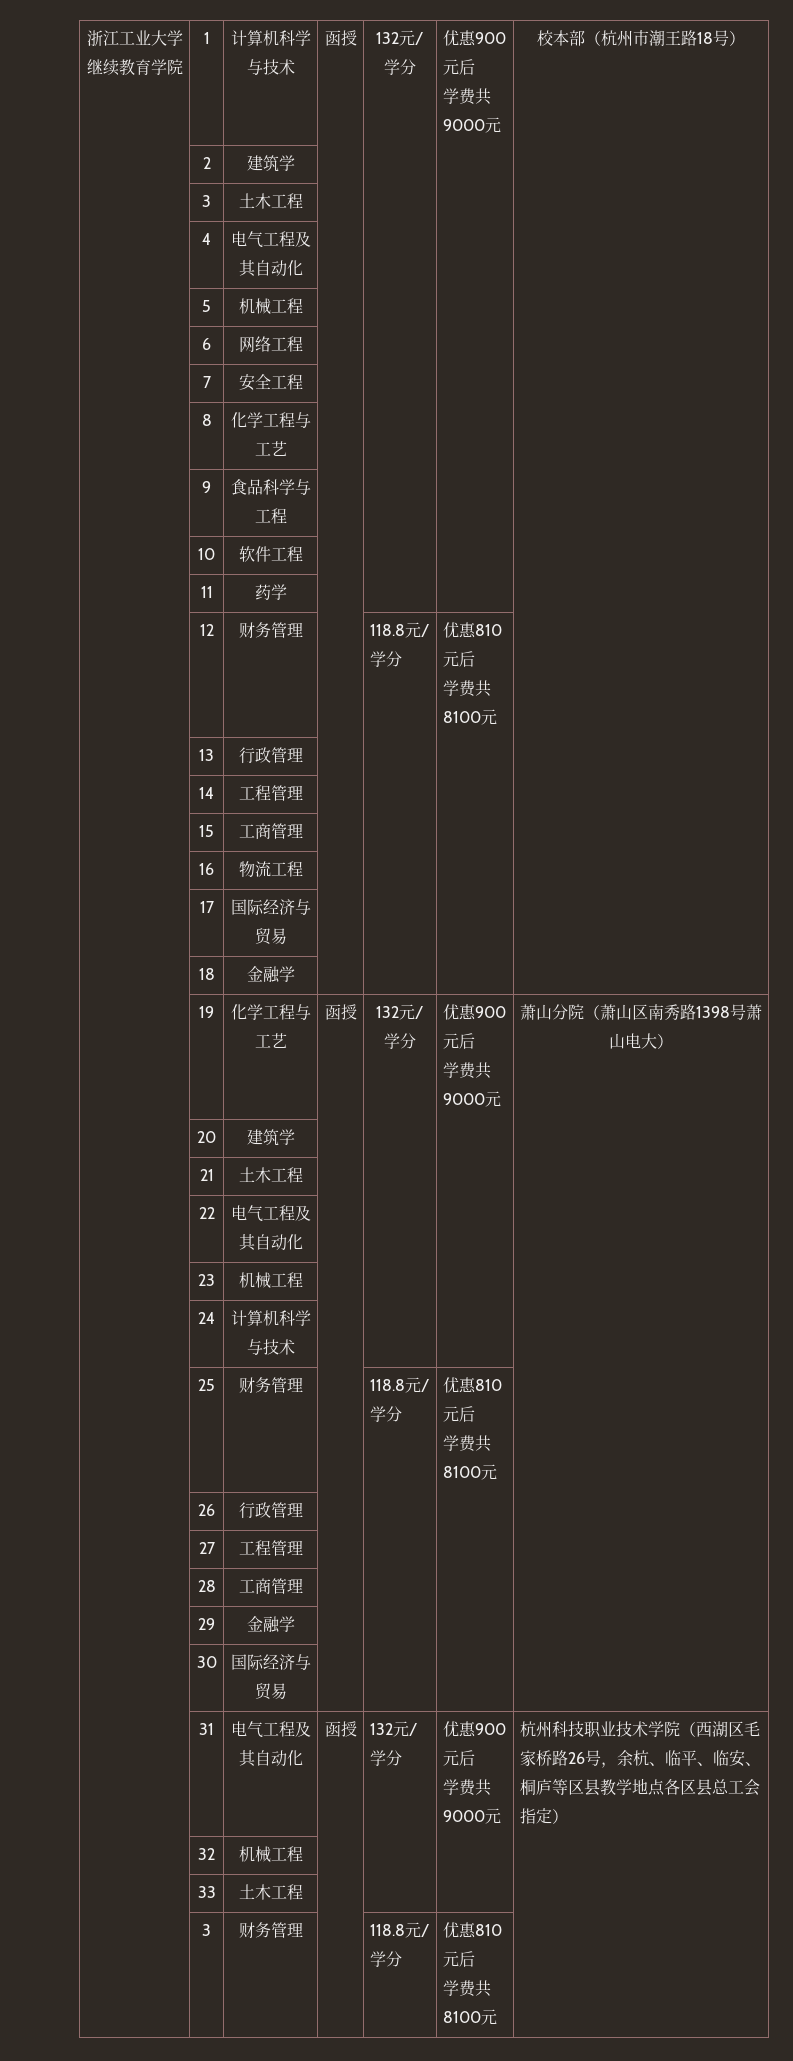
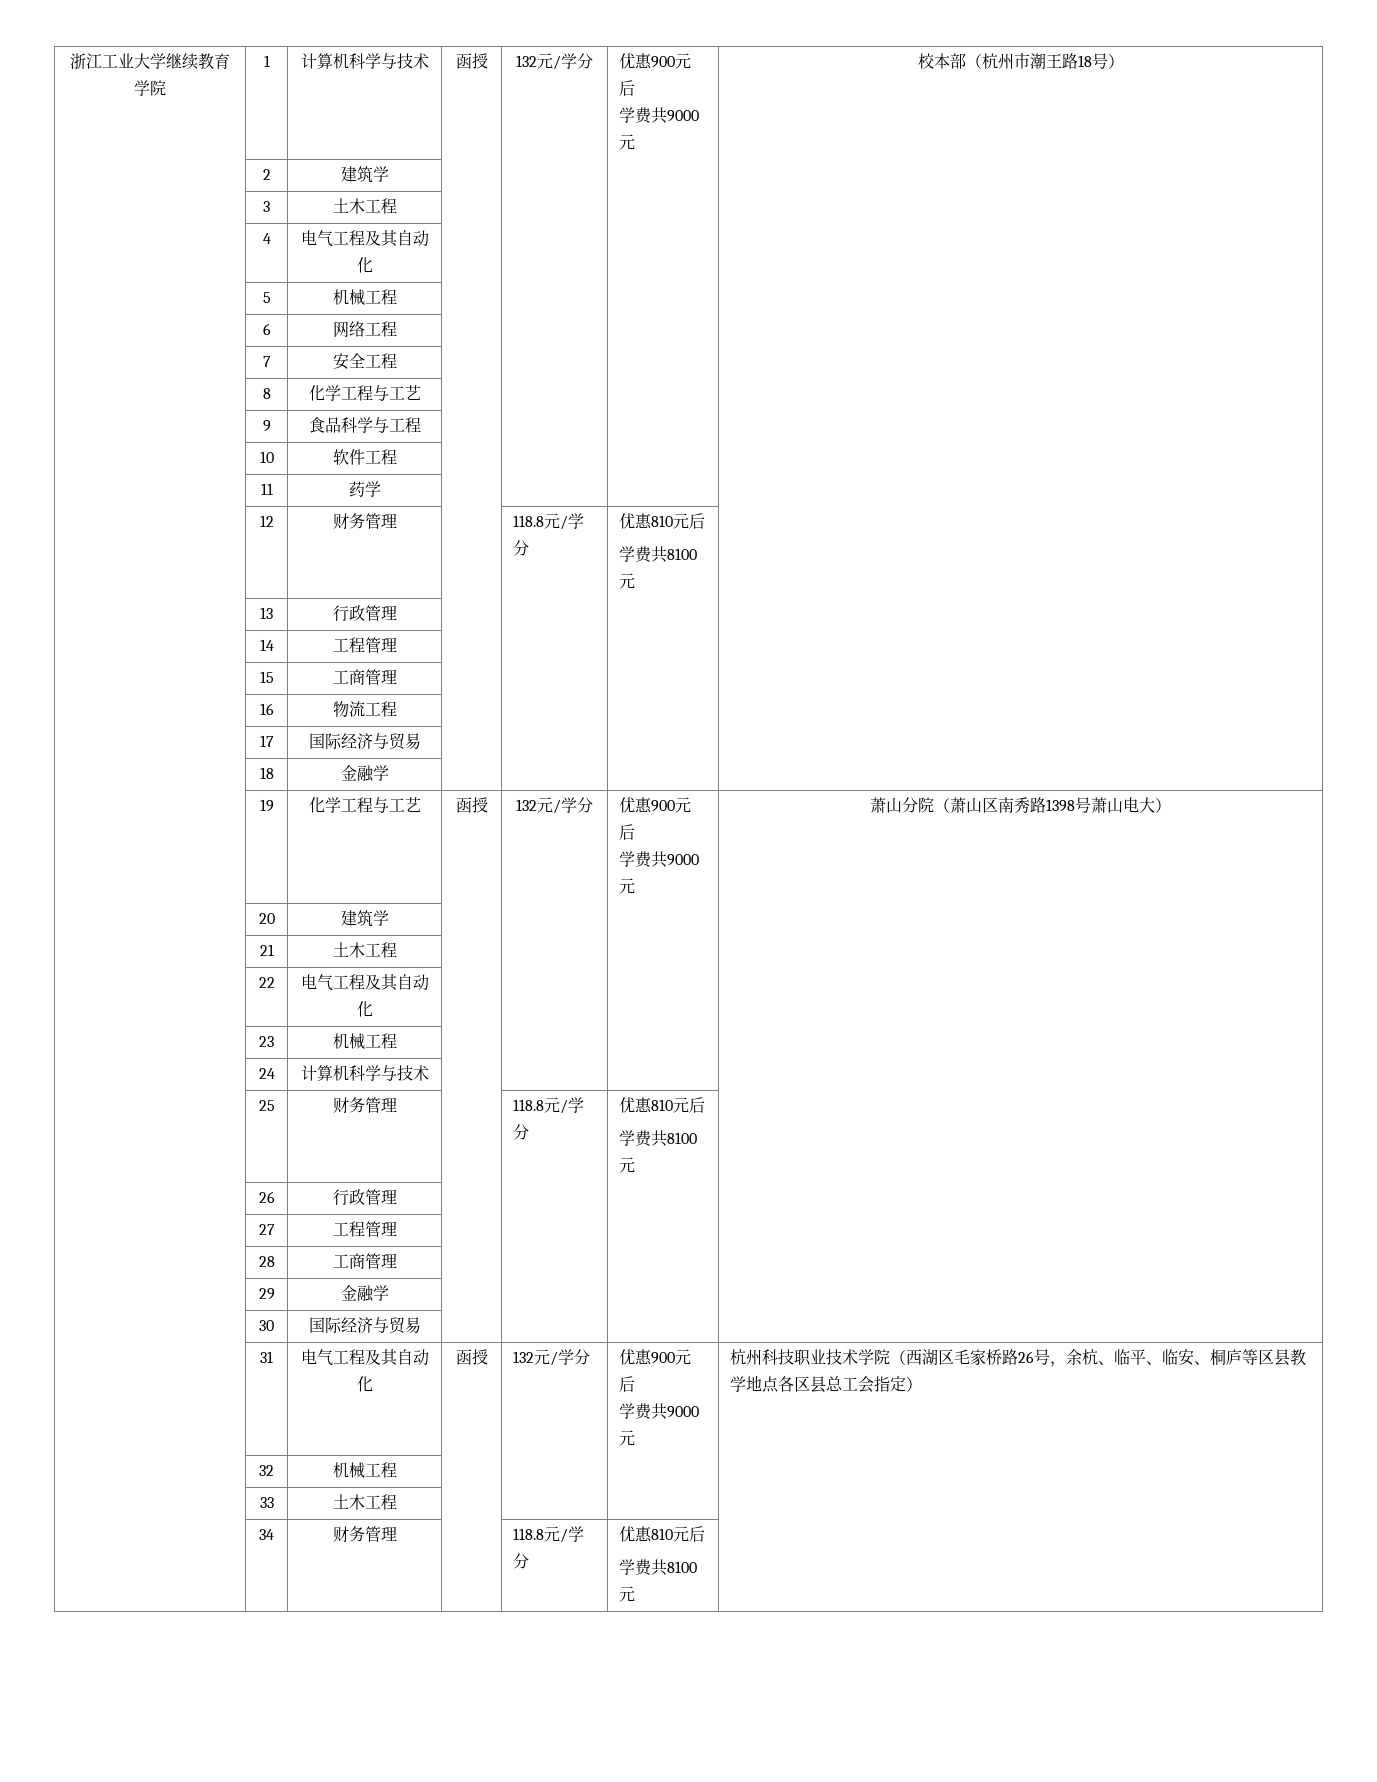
- | 3 | 财务管理 | | 118.8元/学分 | 优惠810元后
+ | 34 | 财务管理 | | 118.8元/学分 | 优惠810元后

